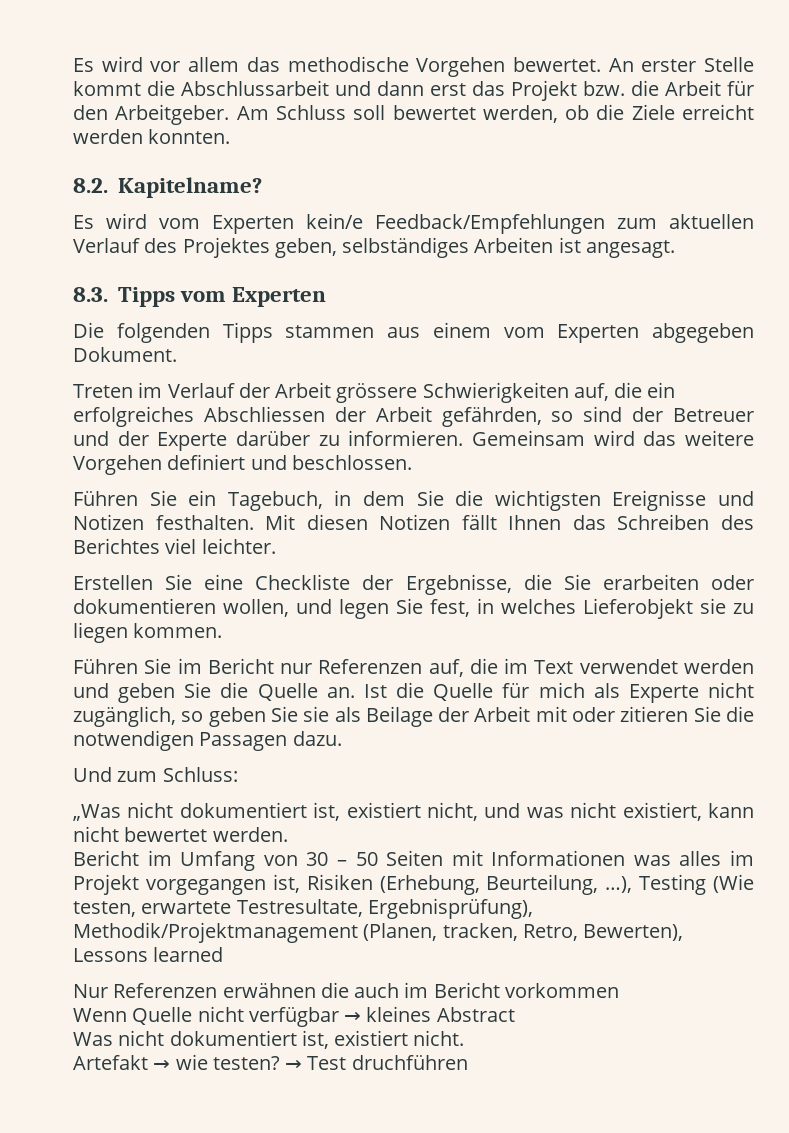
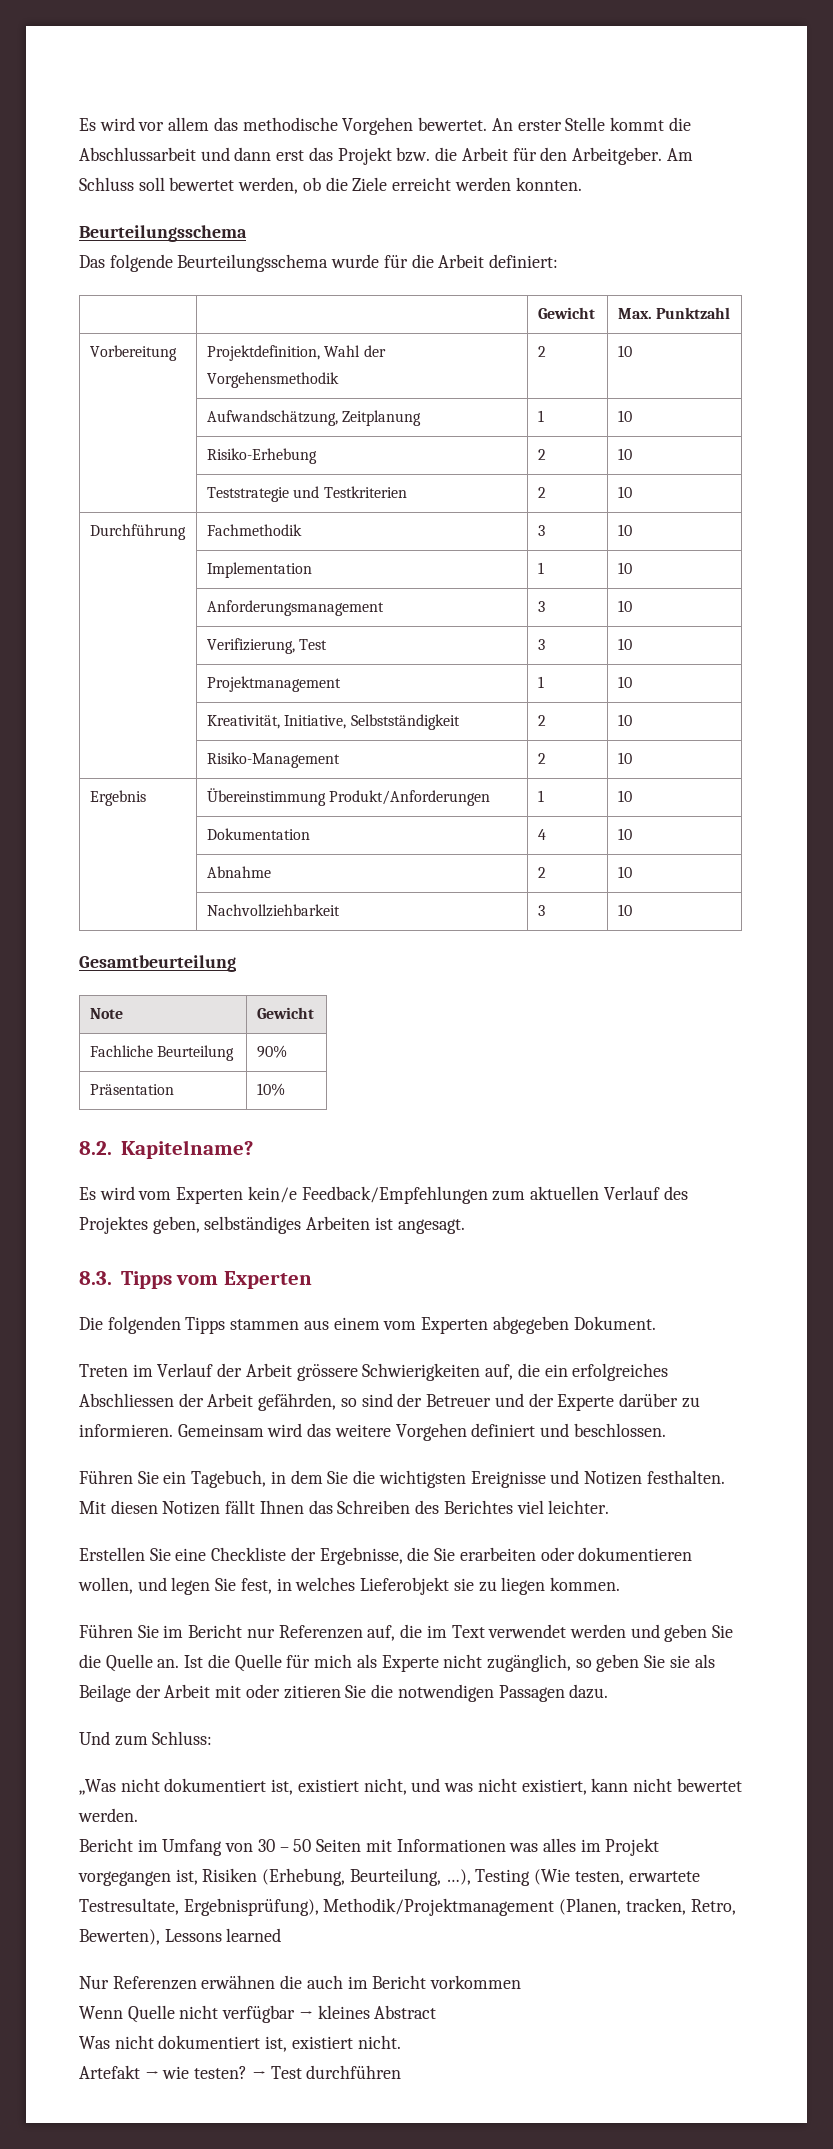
  Am Schluss soll bewertet werden, ob die Ziele erreicht werden konnten.
+ Beurteilungsschema
+ Das folgende Beurteilungsschema wurde für die Arbeit definiert:
+ | | Gewicht | Max. Punktzahl
+ Vorbereitung | Projektdefinition, Wahl der Vorgehensmethodik | 2 | 10
+ | Aufwandschätzung, Zeitplanung | 1 | 10
+ | Risiko-Erhebung | 2 | 10
+ | Teststrategie und Testkriterien | 2 | 10
+ Durchführung | Fachmethodik | 3 | 10
+ | Implementation | 1 | 10
+ | Anforderungsmanagement | 3 | 10
+ | Verifizierung, Test | 3 | 10
+ | Projektmanagement | 1 | 10
+ | Kreativität, Initiative, Selbstständigkeit | 2 | 10
+ | Risiko-Management | 2 | 10
+ Ergebnis | Übereinstimmung Produkt/Anforderungen | 1 | 10
+ | Dokumentation | 4 | 10
+ | Abnahme | 2 | 10
+ | Nachvollziehbarkeit | 3 | 10
+ Gesamtbeurteilung
+ Note | Gewicht
+ Fachliche Beurteilung | 90%
+ Präsentation | 10%
- → Test druchführen
+ → Test durchführen

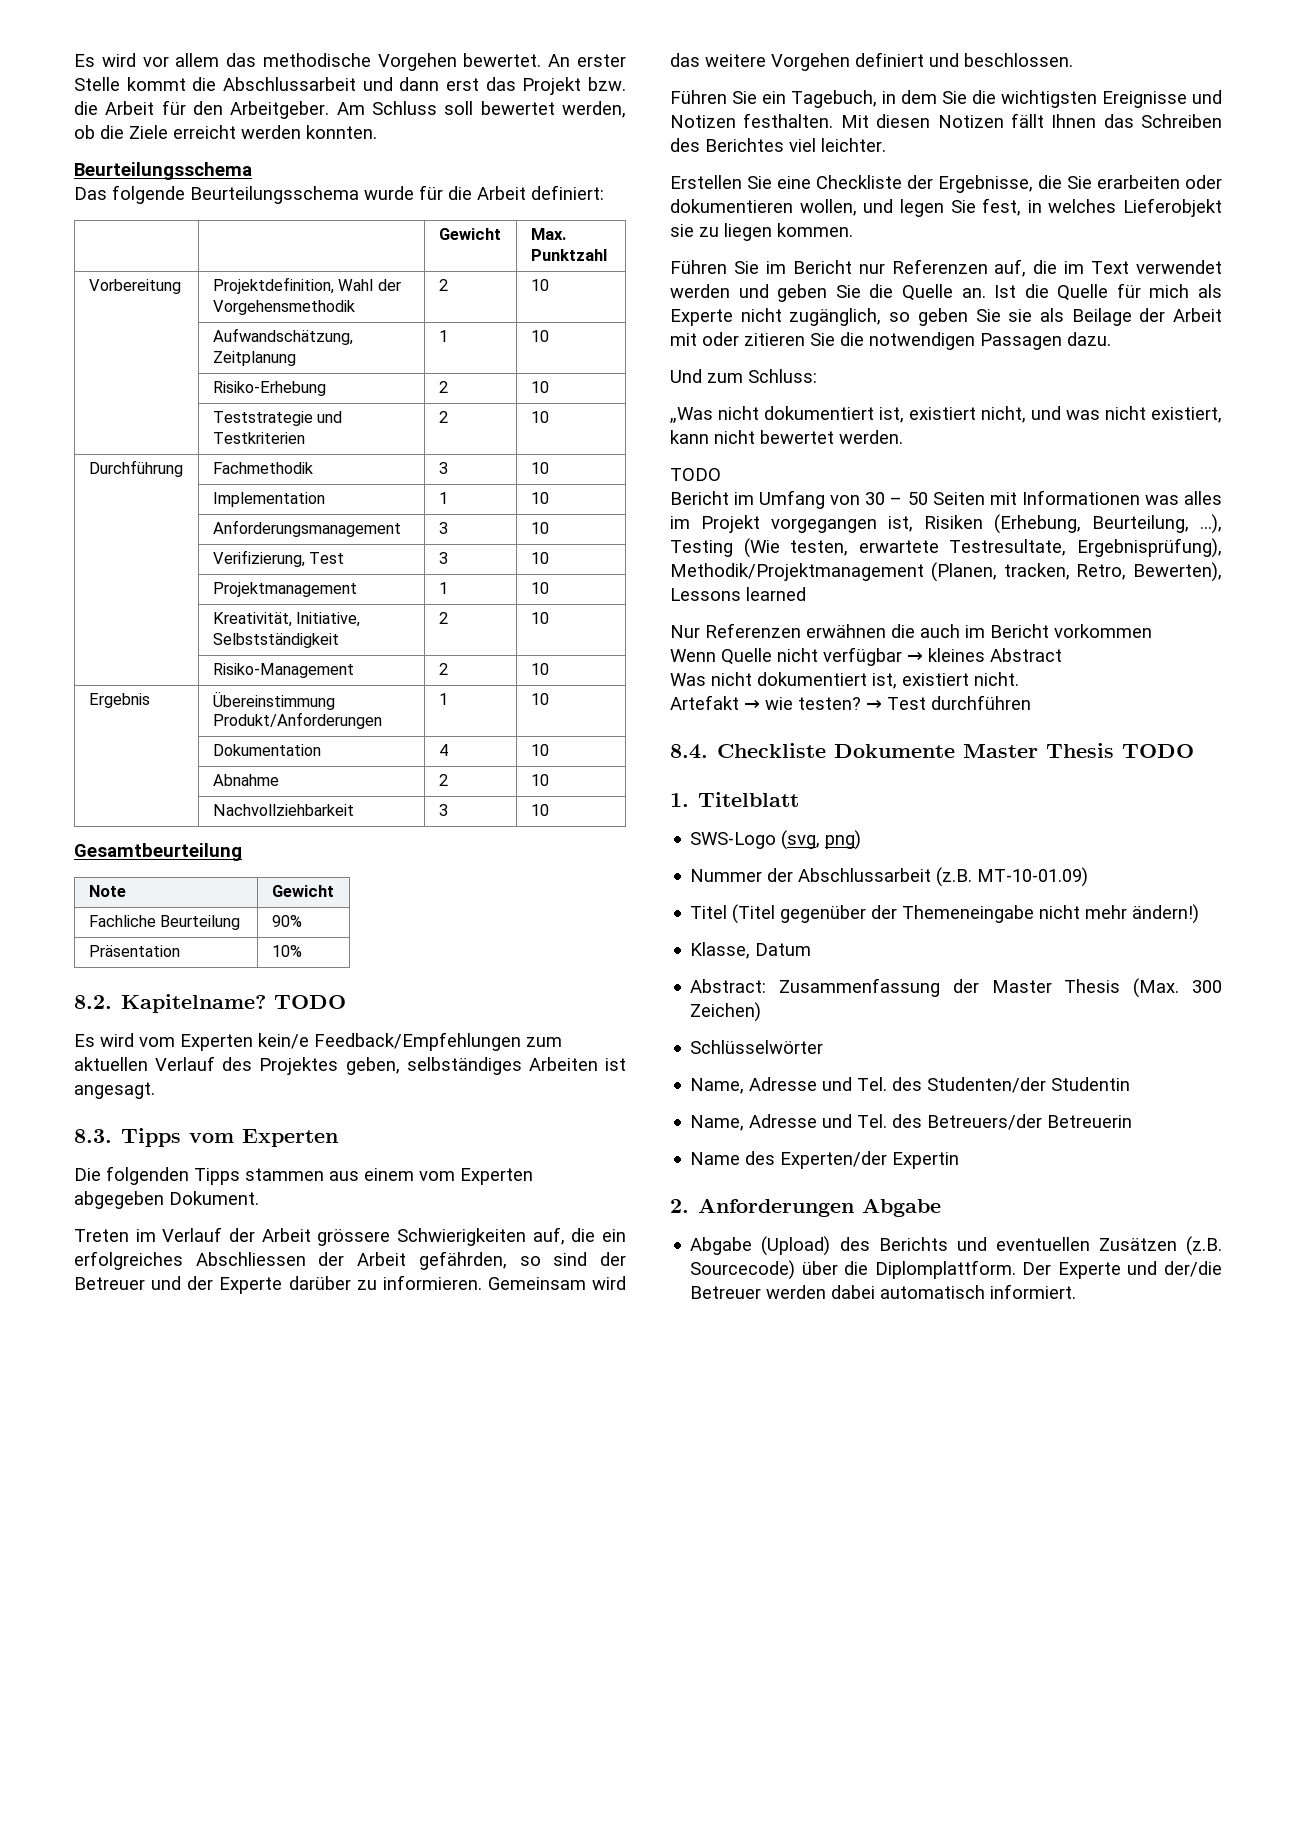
- 8.2. Kapitelname?
+ 8.2. Kapitelname? TODO
  „Was nicht dokumentiert ist, existiert nicht, und was nicht existiert, kann nicht bewertet werden.
+ TODO
+ 8.4. Checkliste Dokumente Master Thesis TODO
+ 1. Titelblatt
+ SWS-Logo (svg, png)
+ Nummer der Abschlussarbeit (z.B. MT-10-01.09)
+ Titel (Titel gegenüber der Themeneingabe nicht mehr ändern!)
+ Klasse, Datum
+ Abstract: Zusammenfassung der Master Thesis (Max. 300 Zeichen)
+ Schlüsselwörter
+ Name, Adresse und Tel. des Studenten/der Studentin
+ Name, Adresse und Tel. des Betreuers/der Betreuerin
+ Name des Experten/der Expertin
+ 2. Anforderungen Abgabe
+ Abgabe (Upload) des Berichts und eventuellen Zusätzen (z.B. Sourcecode) über die Diplomplattform. Der Experte und der/die Betreuer werden dabei automatisch informiert.

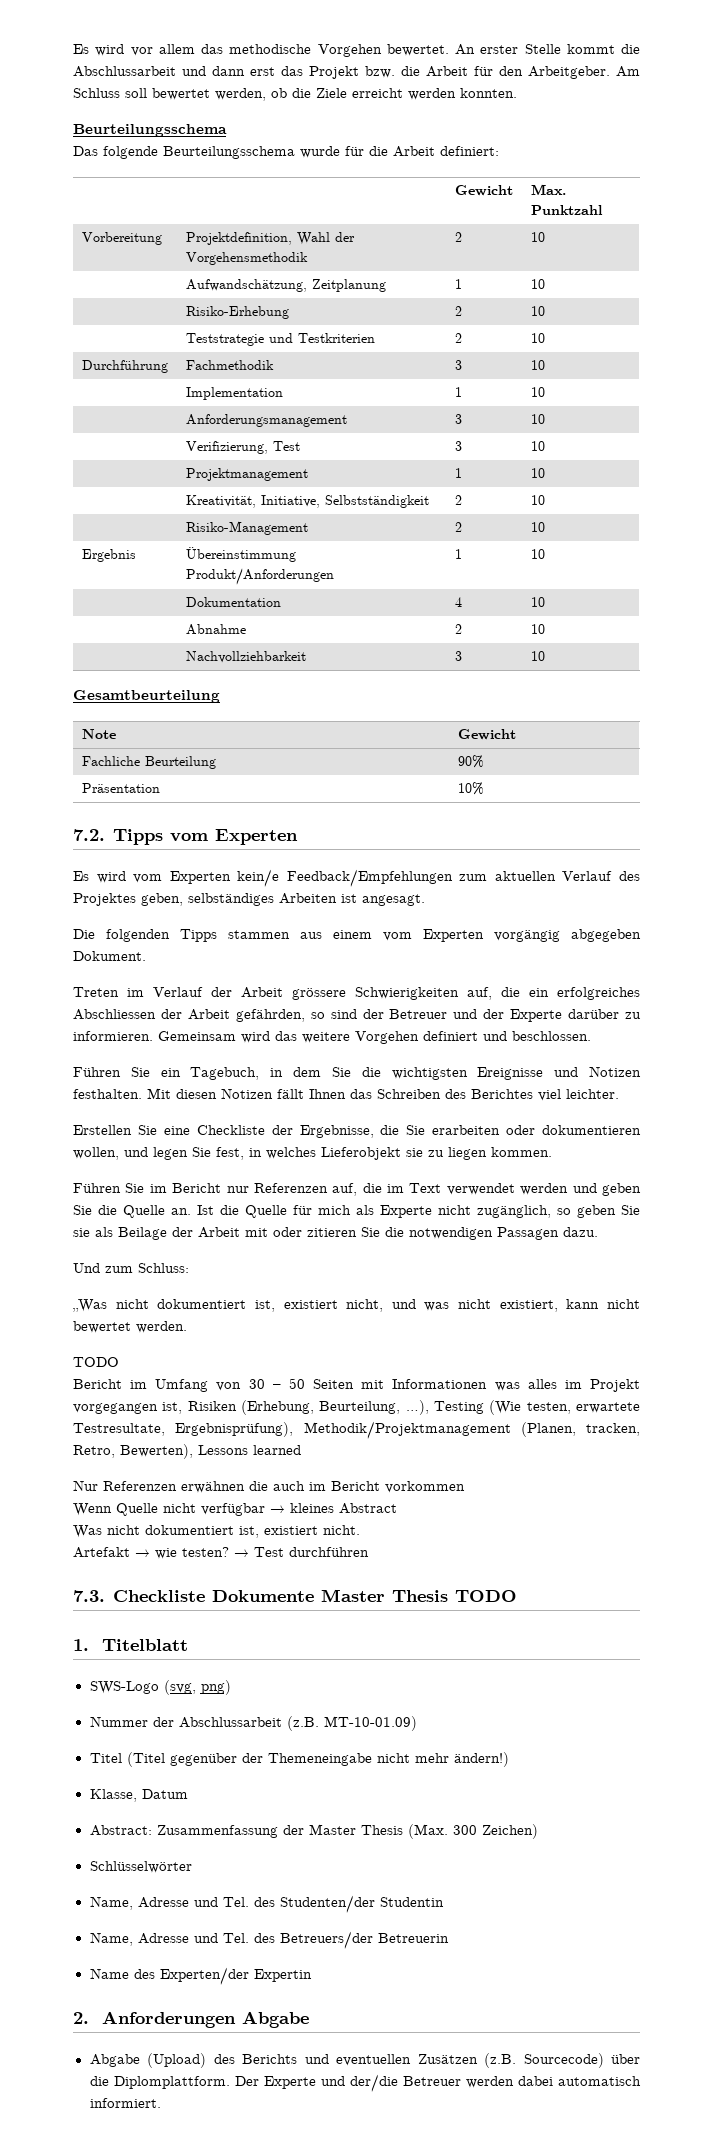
- 8.2. Kapitelname? TODO
+ 7.2. Tipps vom Experten
- 8.3. Tipps vom Experten
- Die folgenden Tipps stammen aus einem vom Experten abgegeben Dokument.
+ Die folgenden Tipps stammen aus einem vom Experten vorgängig abgegeben Dokument.
- 8.4. Checkliste Dokumente Master Thesis TODO
+ 7.3. Checkliste Dokumente Master Thesis TODO

